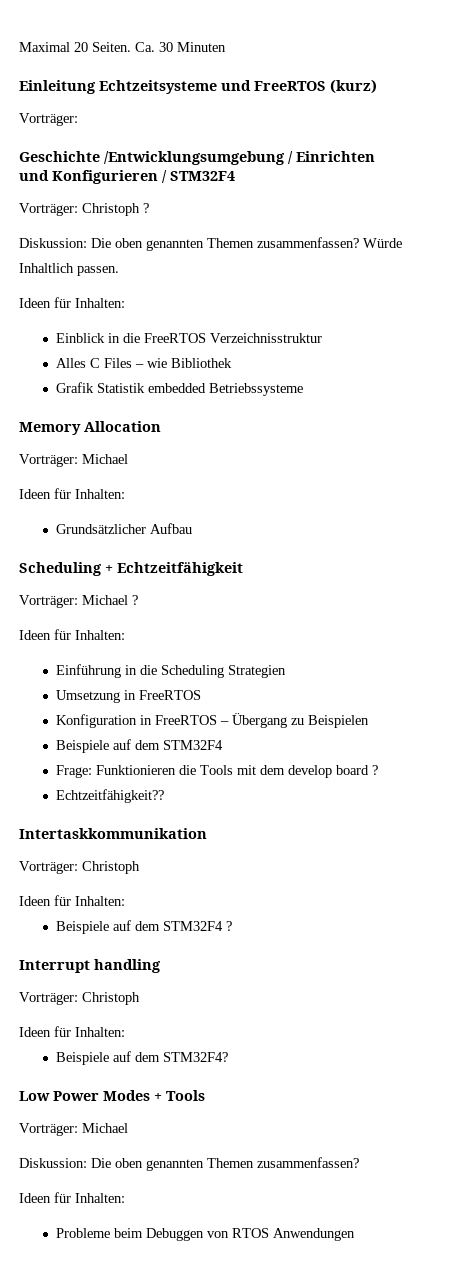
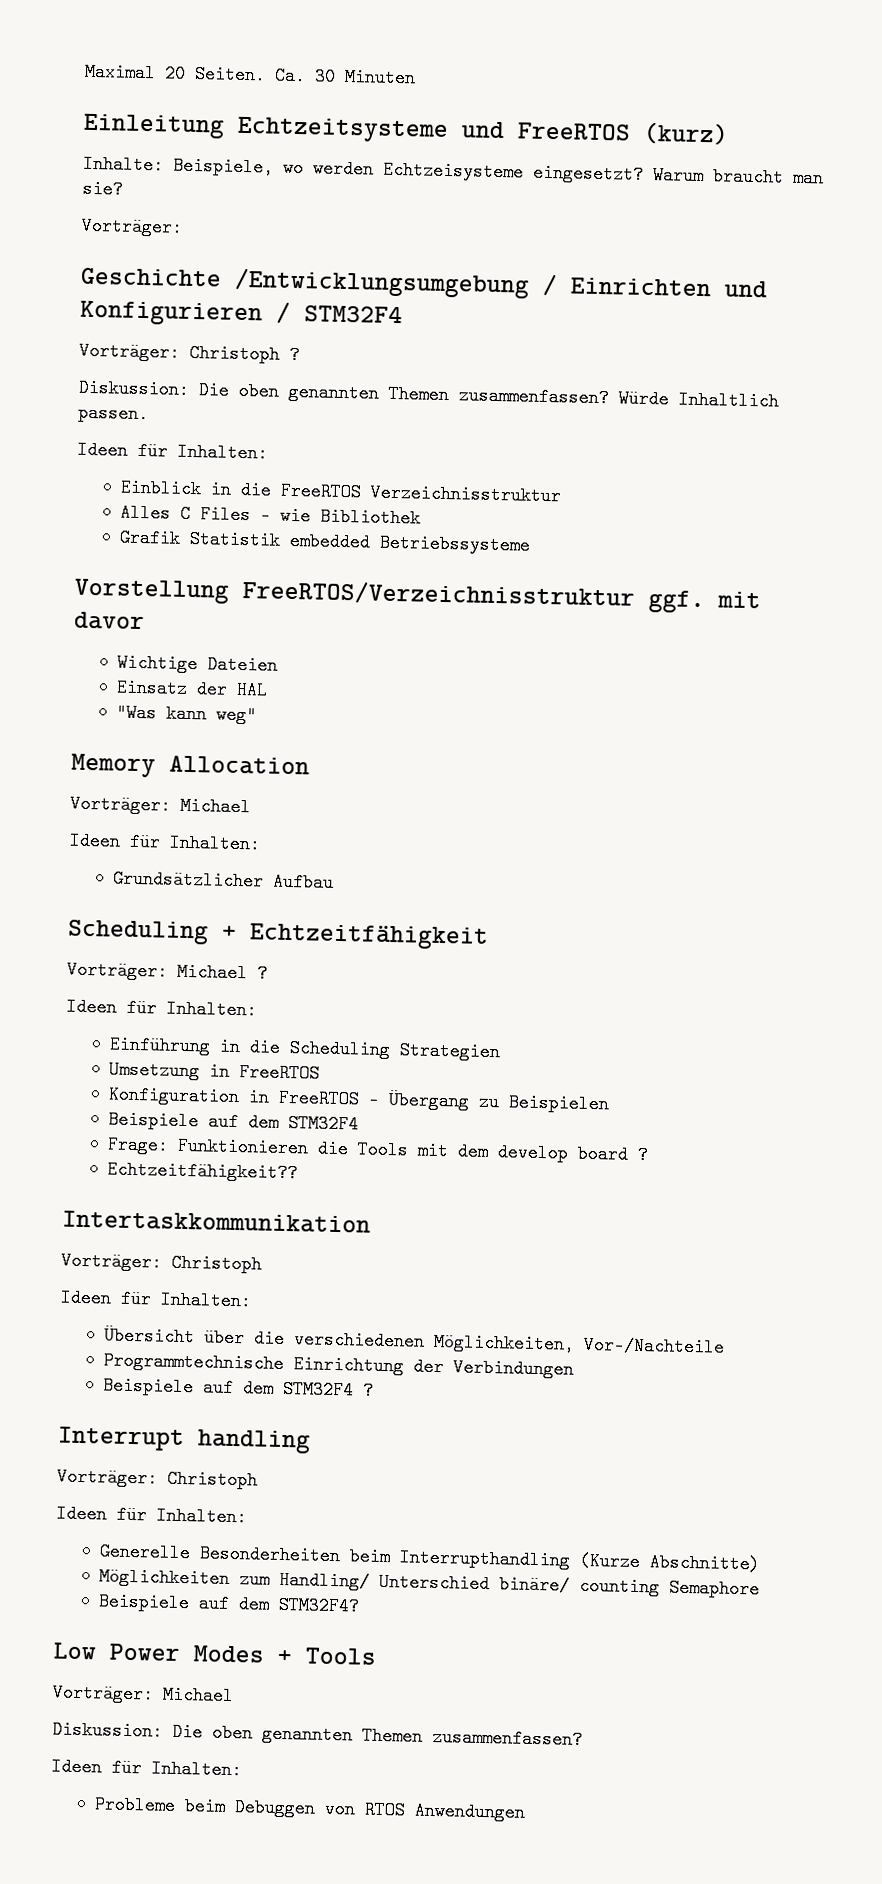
+ Inhalte: Beispiele, wo werden Echtzeisysteme eingesetzt? Warum braucht man sie?
+ Vorstellung FreeRTOS/Verzeichnisstruktur ggf. mit davor
+ Wichtige Dateien
+ Einsatz der HAL
+ "Was kann weg"
+ Übersicht über die verschiedenen Möglichkeiten, Vor-/Nachteile
+ Programmtechnische Einrichtung der Verbindungen
+ Generelle Besonderheiten beim Interrupthandling (Kurze Abschnitte)
+ Möglichkeiten zum Handling/ Unterschied binäre/ counting Semaphore

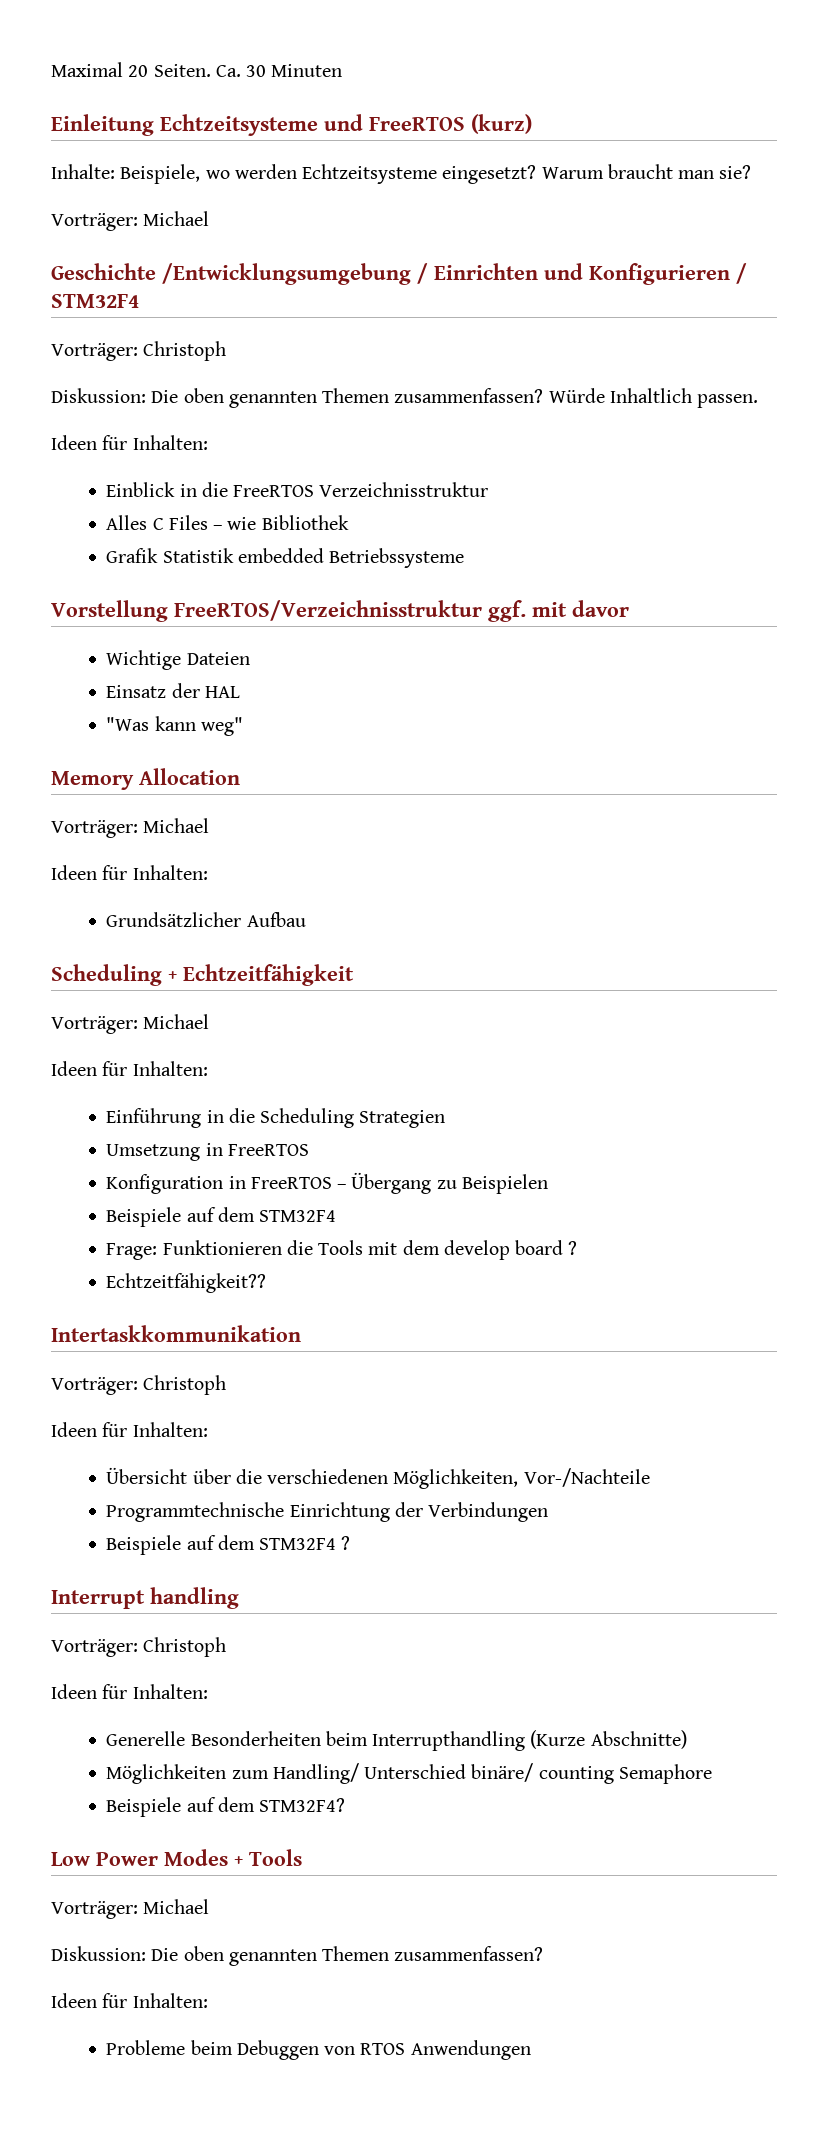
- Inhalte: Beispiele, wo werden Echtzeisysteme eingesetzt?
+ Inhalte: Beispiele, wo werden Echtzeitsysteme eingesetzt?
  Warum braucht man sie?
- Vorträger:
+ Vorträger: Michael
  Geschichte /Entwicklungsumgebung / Einrichten und Konfigurieren / STM32F4
- Vorträger: Christoph ?
+ Vorträger: Christoph
  Scheduling + Echtzeitfähigkeit
- Vorträger: Michael ?
+ Vorträger: Michael

